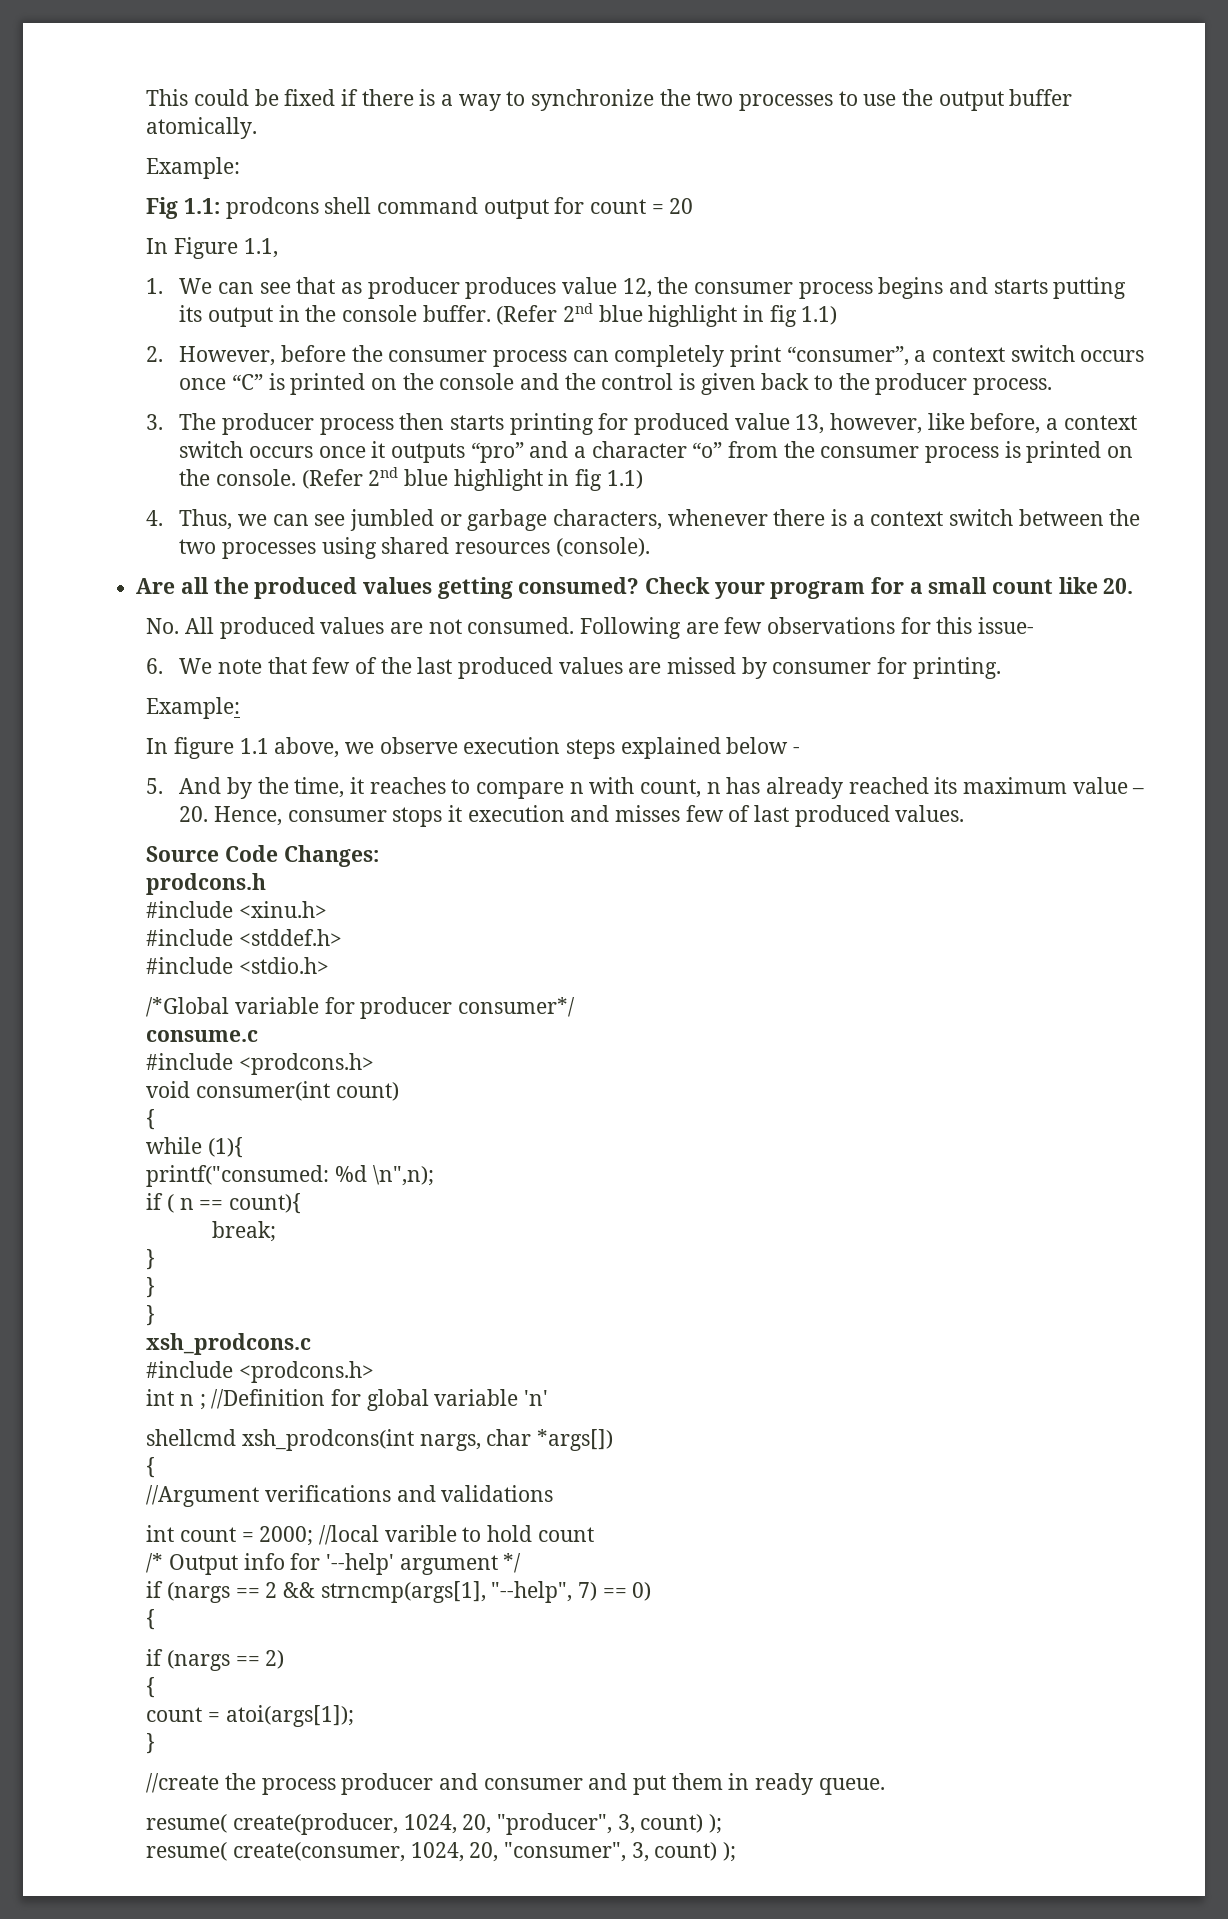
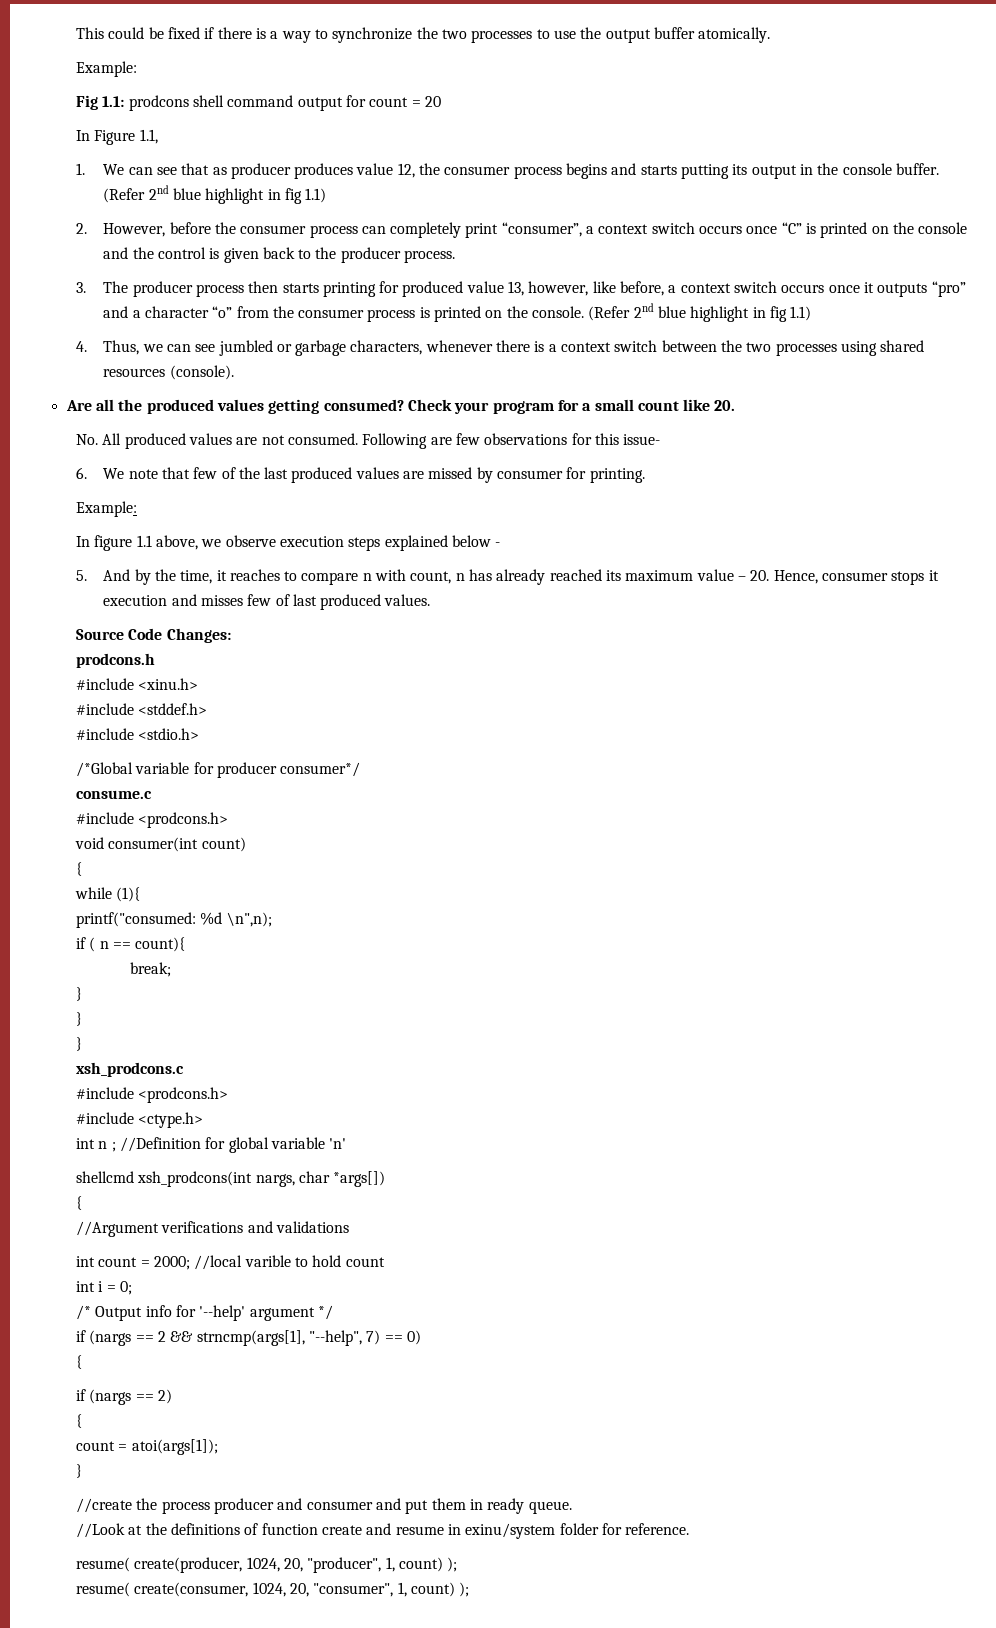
+ #include <ctype.h>
+ int i = 0;
+ //Look at the definitions of function create and resume in exinu/system folder for reference.
- resume( create(producer, 1024, 20, "producer", 3, count) );
+ resume( create(producer, 1024, 20, "producer", 1, count) );
- resume( create(consumer, 1024, 20, "consumer", 3, count) );
+ resume( create(consumer, 1024, 20, "consumer", 1, count) );

